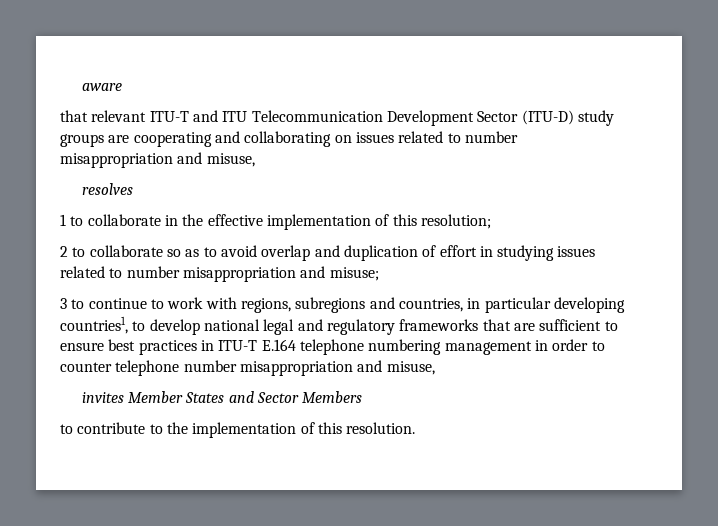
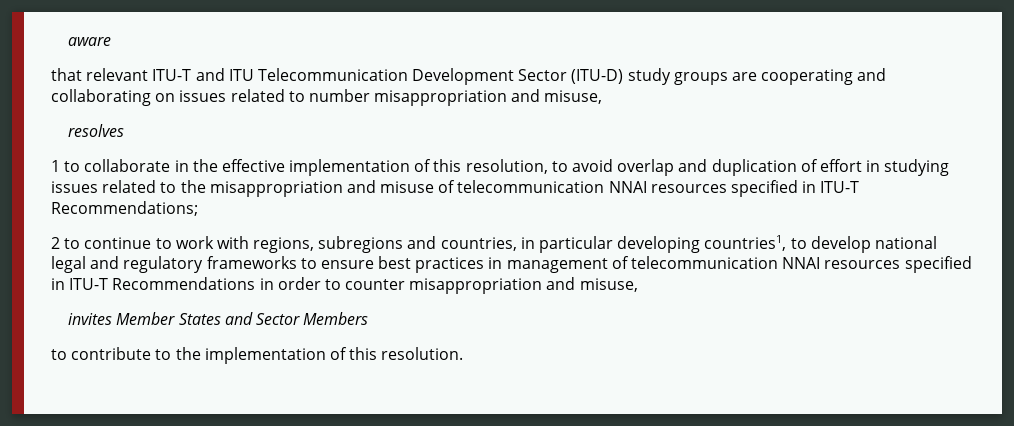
- 1 to collaborate in the effective implementation of this resolution;
- 2 to collaborate so as to avoid overlap and duplication of effort in studying issues related to number misappropriation and misuse;
- 3 to continue to work with regions, subregions and countries, in particular developing countries1, to develop national legal and regulatory frameworks that are sufficient to ensure best practices in ITU-T E.164 telephone numbering management in order to counter telephone number misappropriation and misuse,
+ 1 to collaborate in the effective implementation of this resolution, to avoid overlap and duplication of effort in studying issues related to the misappropriation and misuse of telecommunication NNAI resources specified in ITU-T Recommendations;
+ 2 to continue to work with regions, subregions and countries, in particular developing countries1, to develop national legal and regulatory frameworks to ensure best practices in management of telecommunication NNAI resources specified in ITU-T Recommendations in order to counter misappropriation and misuse,

